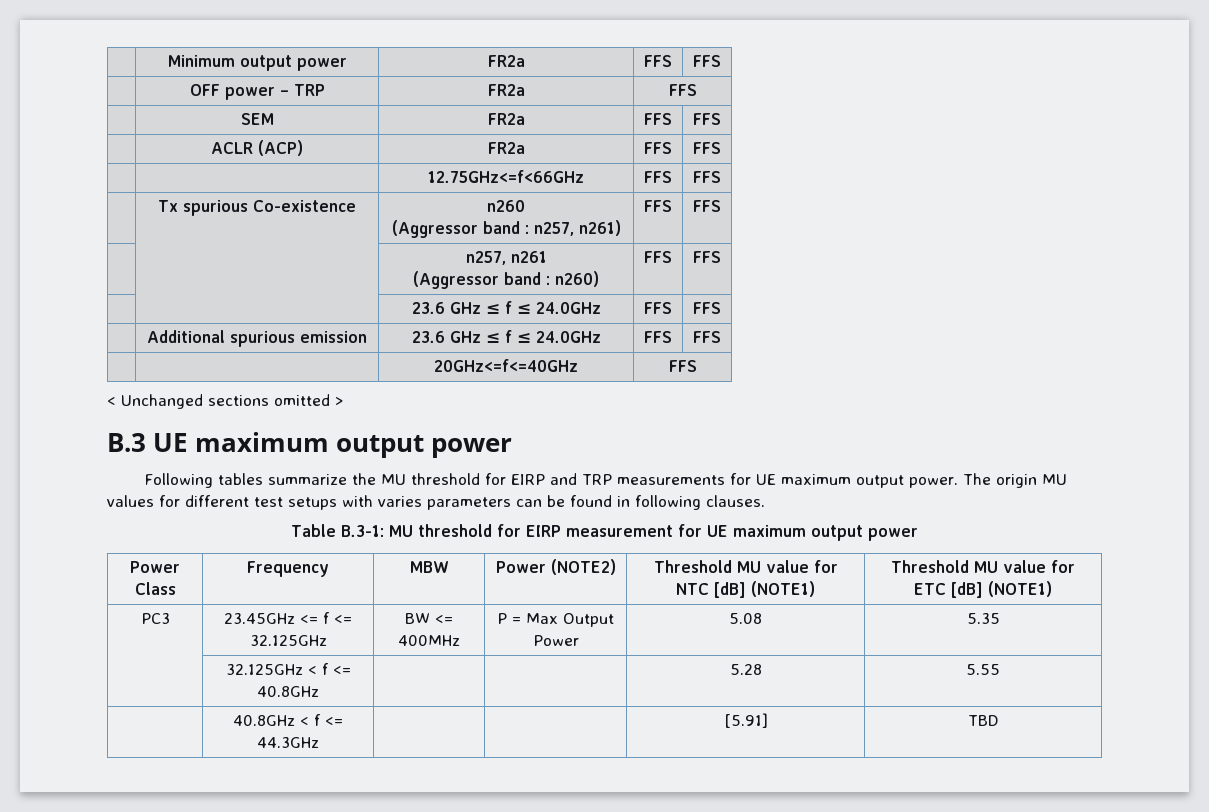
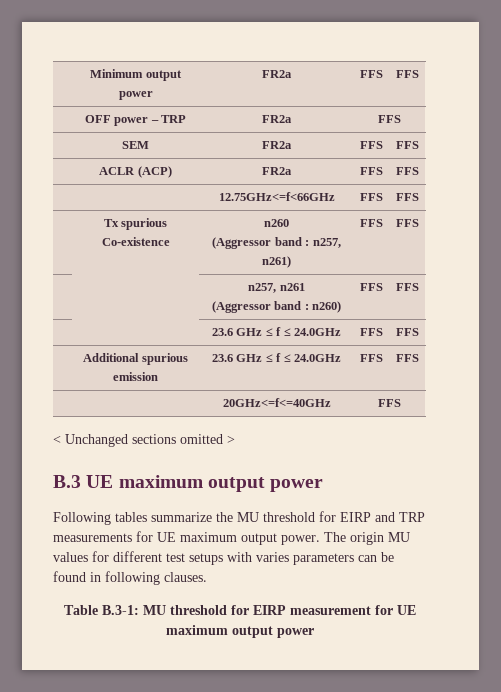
- Power Class | Frequency | MBW | Power (NOTE2) | Threshold MU value for NTC [dB] (NOTE1) | Threshold MU value for ETC [dB] (NOTE1)
- PC3 | 23.45GHz <= f <= 32.125GHz | BW <= 400MHz | P = Max Output Power | 5.08 | 5.35
- | 32.125GHz < f <= 40.8GHz | | | 5.28 | 5.55
- | 40.8GHz < f <= 44.3GHz | | | [5.91] | TBD

